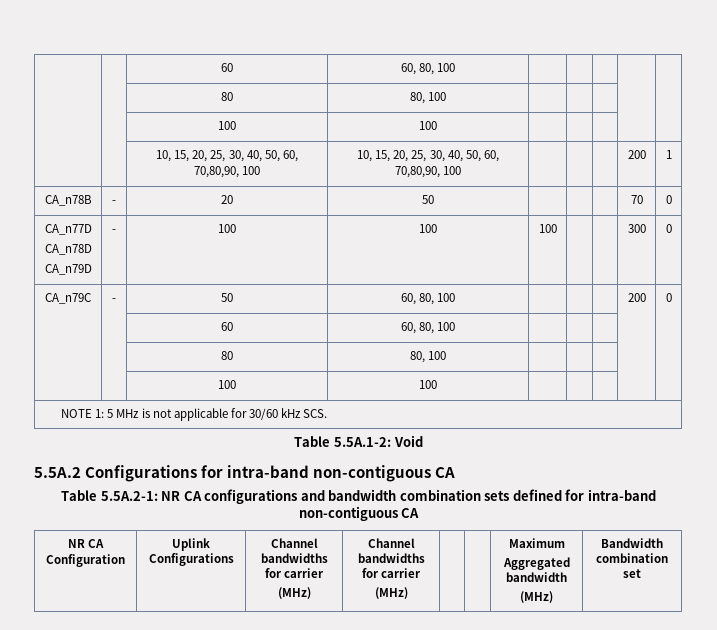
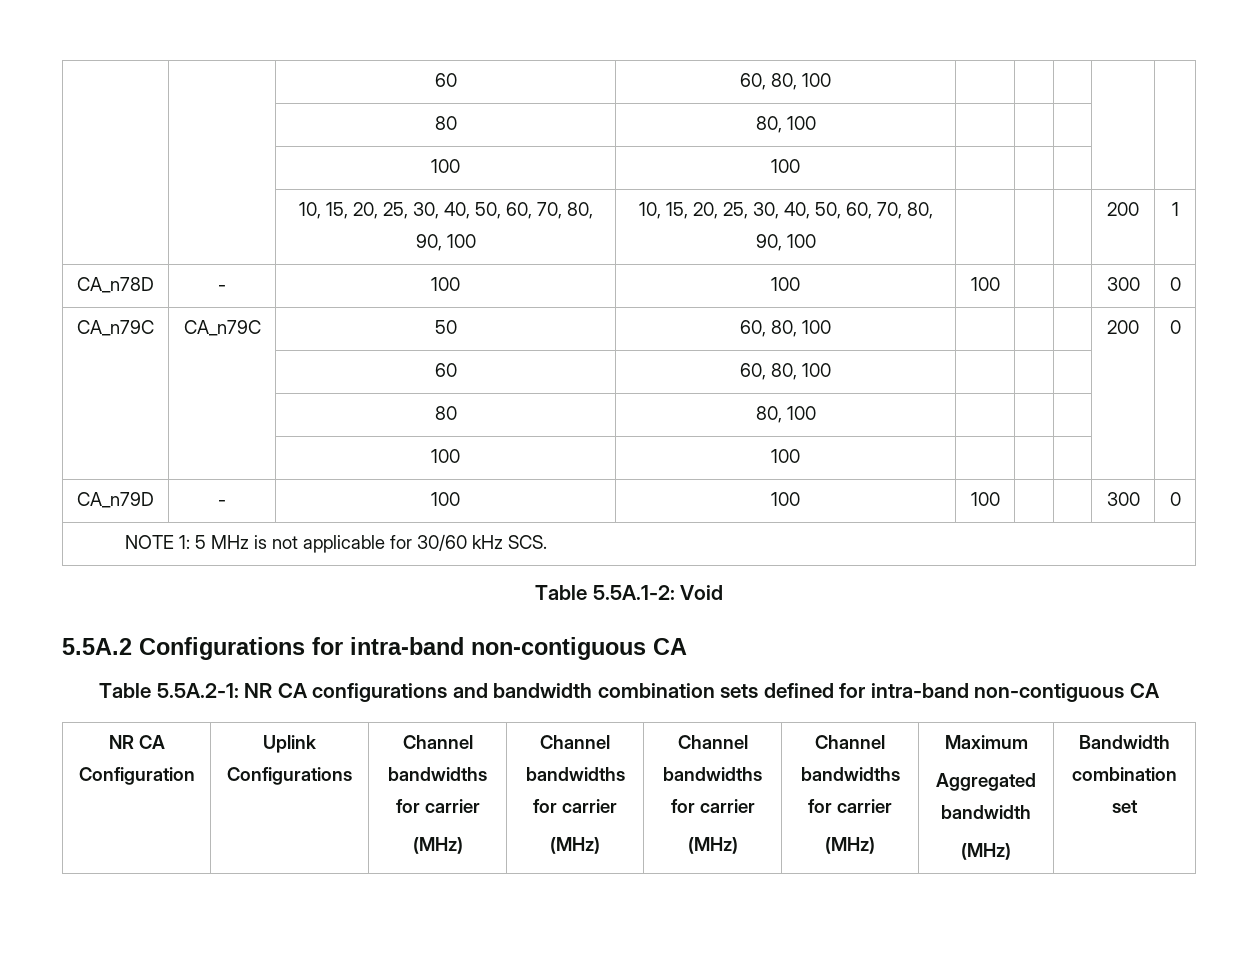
- | | 10, 15, 20, 25, 30, 40, 50, 60, 70,80,90, 100 | 10, 15, 20, 25, 30, 40, 50, 60, 70,80,90, 100 | | | | 200 | 1
+ | | 10, 15, 20, 25, 30, 40, 50, 60, 70, 80, 90, 100 | 10, 15, 20, 25, 30, 40, 50, 60, 70, 80, 90, 100 | | | | 200 | 1
- CA_n78B | - | 20 | 50 | | | | 70 | 0
- CA_n77D
- CA_n78D
- CA_n79D | - | 100 | 100 | 100 | | | 300 | 0
+ CA_n78D | - | 100 | 100 | 100 | | | 300 | 0
- CA_n79C | - | 50 | 60, 80, 100 | | | | 200 | 0
+ CA_n79C | CA_n79C | 50 | 60, 80, 100 | | | | 200 | 0
+ CA_n79D | - | 100 | 100 | 100 | | | 300 | 0
  NR CA Configuration | Uplink Configurations | Channel bandwidths for carrier
  (MHz) | Channel bandwidths for carrier
- (MHz) | | | Maximum
+ (MHz) | Channel bandwidths for carrier
+ (MHz) | Channel bandwidths for carrier
+ (MHz) | Maximum

